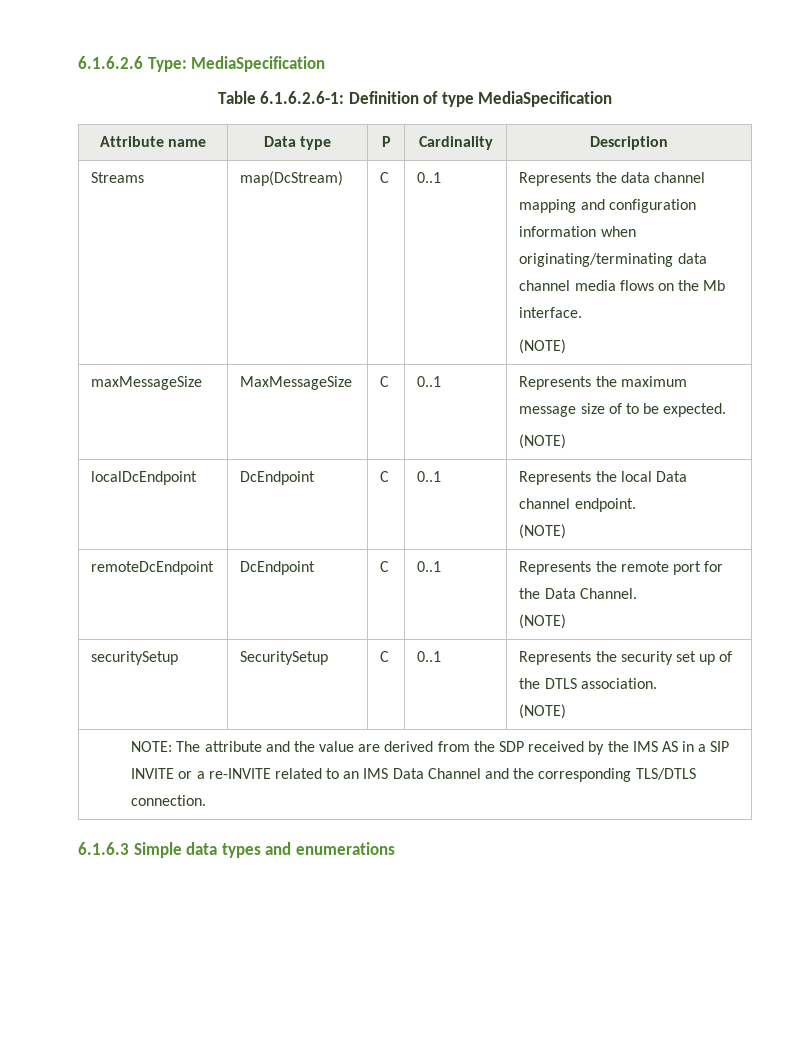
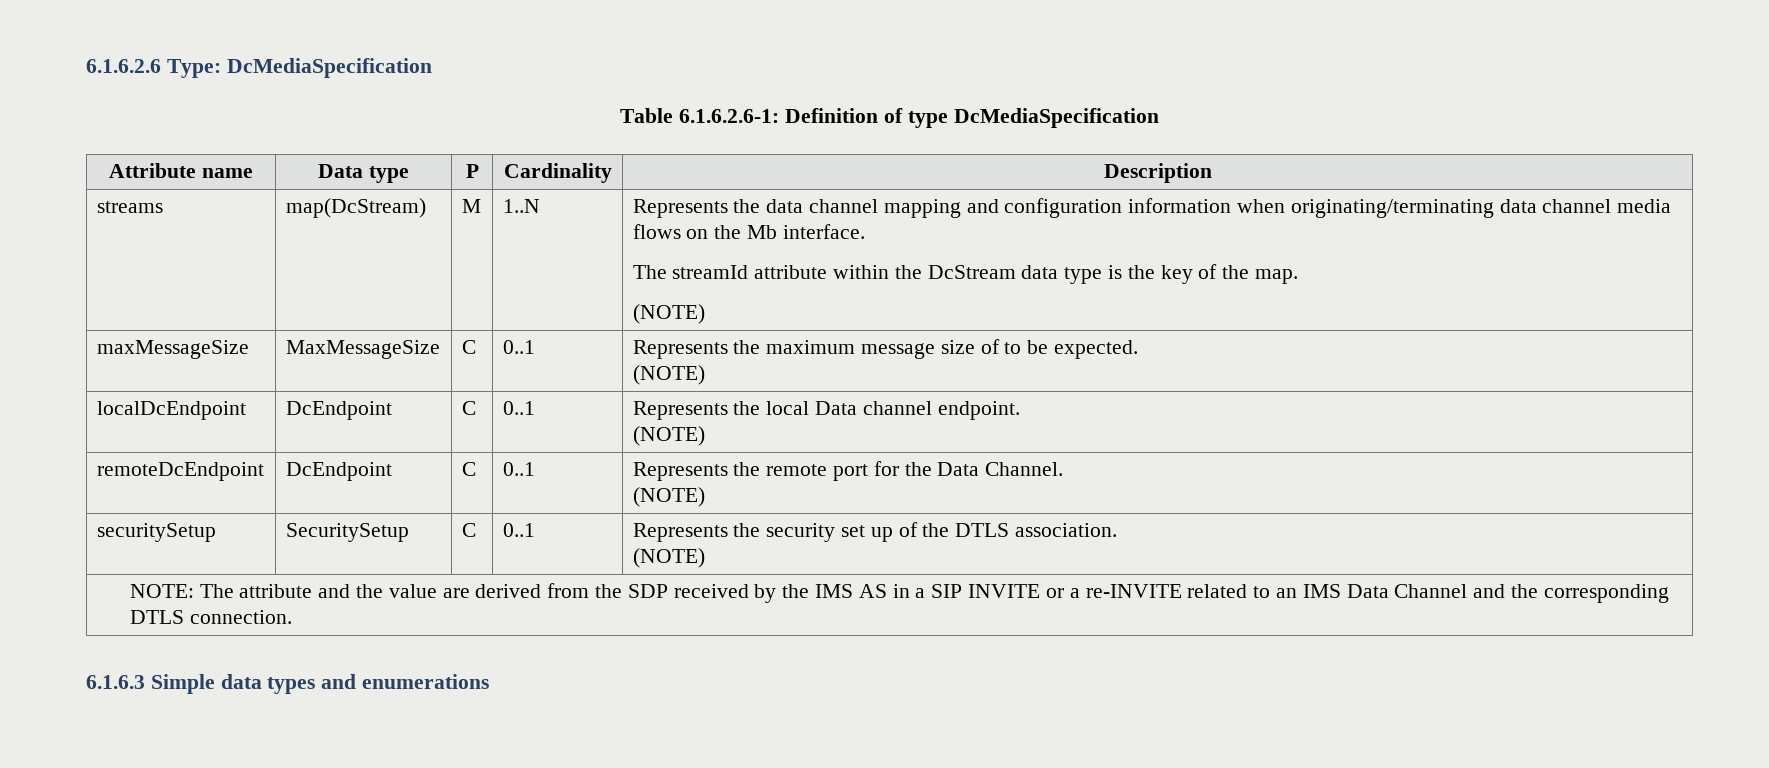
- 6.1.6.2.6 Type: MediaSpecification
+ 6.1.6.2.6 Type: DcMediaSpecification
- Table 6.1.6.2.6-1: Definition of type MediaSpecification
+ Table 6.1.6.2.6-1: Definition of type DcMediaSpecification
- Streams | map(DcStream) | C | 0..1 | Represents the data channel mapping and configuration information when originating/terminating data channel media flows on the Mb interface.
+ streams | map(DcStream) | M | 1..N | Represents the data channel mapping and configuration information when originating/terminating data channel media flows on the Mb interface.
+ The streamId attribute within the DcStream data type is the key of the map.
- NOTE: The attribute and the value are derived from the SDP received by the IMS AS in a SIP INVITE or a re-INVITE related to an IMS Data Channel and the corresponding TLS/DTLS connection.
+ NOTE: The attribute and the value are derived from the SDP received by the IMS AS in a SIP INVITE or a re-INVITE related to an IMS Data Channel and the corresponding DTLS connection.

